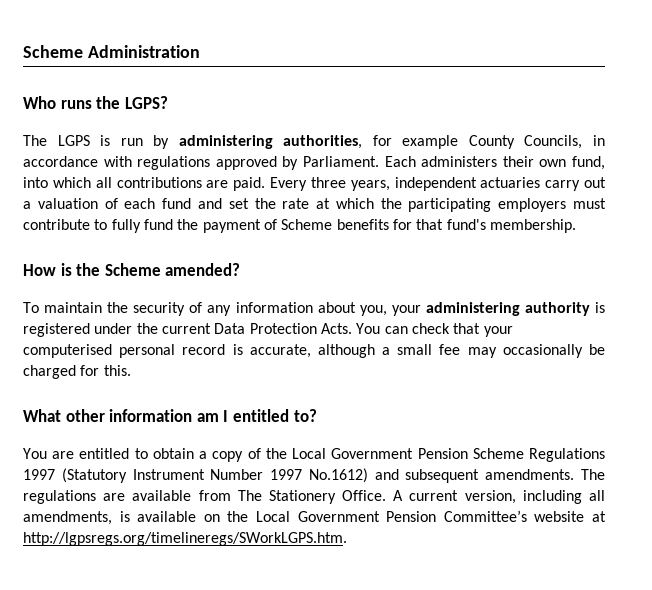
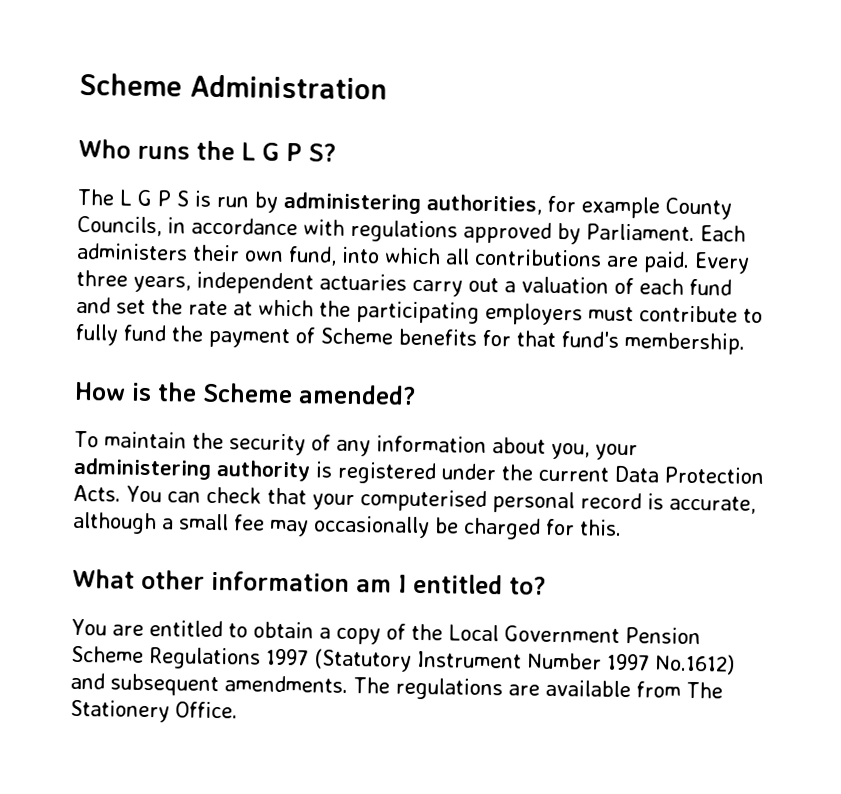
- Who runs the LGPS?
- The LGPS is run by administering authorities, for example County Councils, in accordance with regulations approved by Parliament.
+ Who runs the L G P S?
+ The L G P S is run by administering authorities, for example County Councils, in accordance with regulations approved by Parliament.
- A current version, including all amendments, is available on the Local Government Pension Committee’s website at http://lgpsregs.org/timelineregs/SWorkLGPS.htm.

